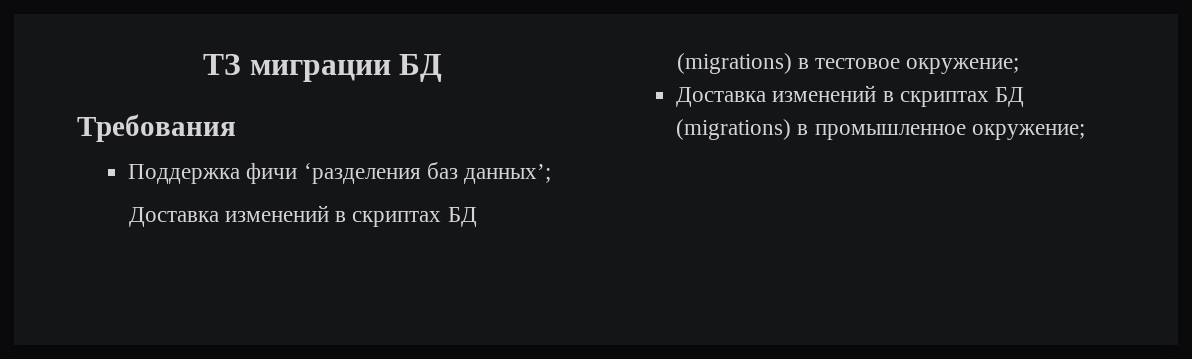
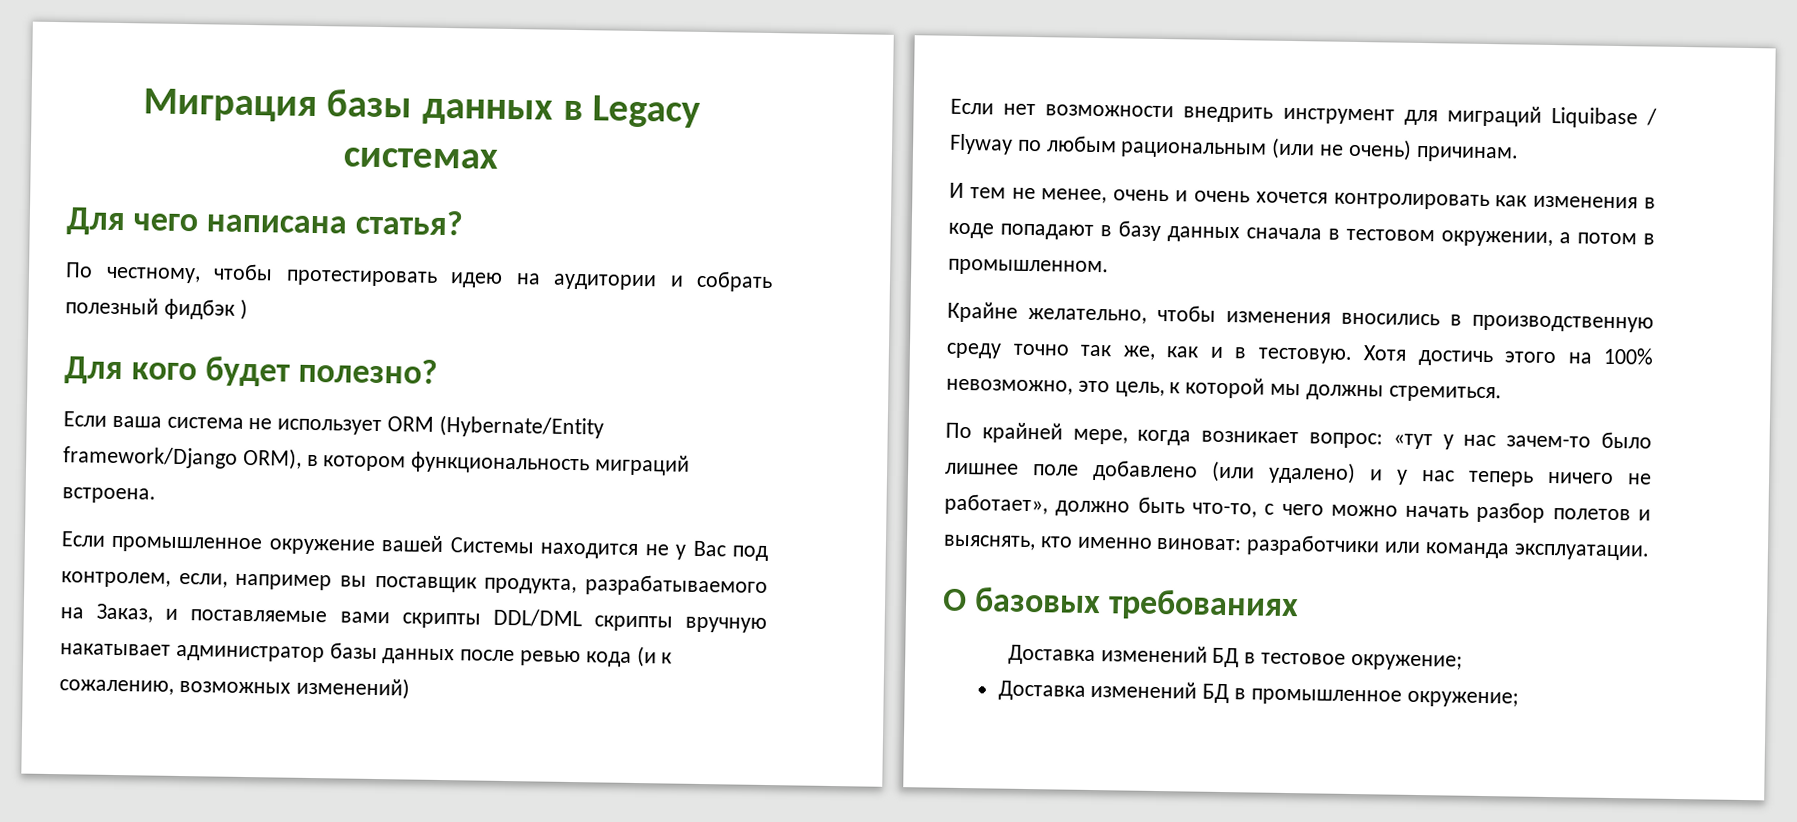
- ТЗ миграции БД
- Требования
- Поддержка фичи ‘разделения баз данных’;
- Доставка изменений в скриптах БД (migrations) в тестовое окружение;
+ Миграция базы данных в Legacy системах
+ Для чего написана статья?
+ По честному, чтобы протестировать идею на аудитории и собрать полезный фидбэк )
+ Для кого будет полезно?
+ Если ваша система не использует ORM (Hybernate/Entity framework/Django ORM), в котором функциональность миграций встроена.
+ Если промышленное окружение вашей Системы находится не у Вас под контролем, если, например вы поставщик продукта, разрабатываемого на Заказ, и поставляемые вами скрипты DDL/DML скрипты вручную накатывает администратор базы данных после ревью кода (и к сожалению, возможных изменений)
+ Если нет возможности внедрить инструмент для миграций Liquibase / Flyway по любым рациональным (или не очень) причинам.
+ И тем не менее, очень и очень хочется контролировать как изменения в коде попадают в базу данных сначала в тестовом окружении, а потом в промышленном.
+ Крайне желательно, чтобы изменения вносились в производственную среду точно так же, как и в тестовую. Хотя достичь этого на 100% невозможно, это цель, к которой мы должны стремиться.
+ По крайней мере, когда возникает вопрос: «тут у нас зачем-то было лишнее поле добавлено (или удалено) и у нас теперь ничего не работает», должно быть что-то, с чего можно начать разбор полетов и выяснять, кто именно виноват: разработчики или команда эксплуатации.
+ О базовых требованиях
+ Доставка изменений БД в тестовое окружение;
- Доставка изменений в скриптах БД (migrations) в промышленное окружение;
+ Доставка изменений БД в промышленное окружение;

